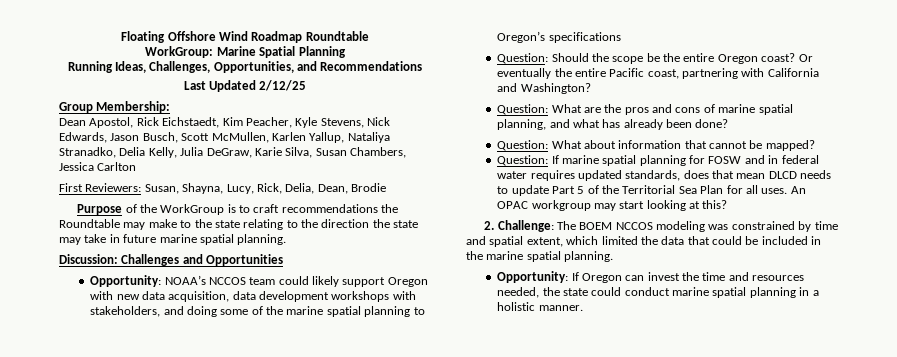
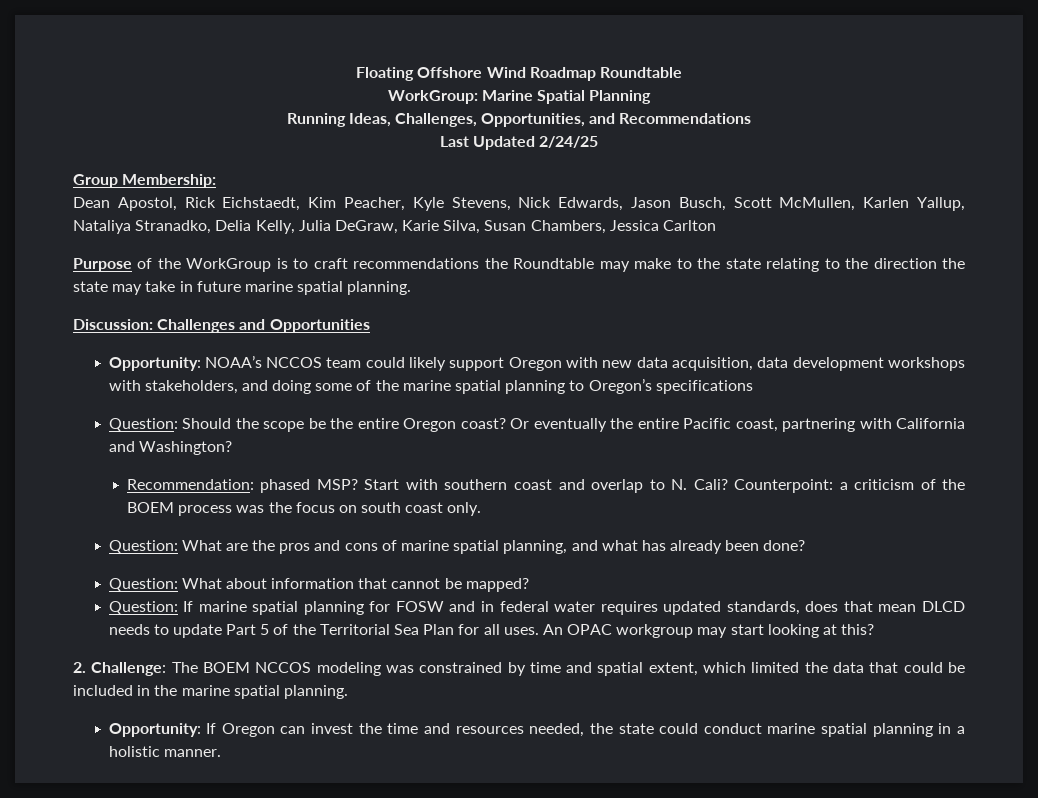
- Last Updated 2/12/25
+ Last Updated 2/24/25
- First Reviewers: Susan, Shayna, Lucy, Rick, Delia, Dean, Brodie
+ Recommendation: phased MSP? Start with southern coast and overlap to N. Cali? Counterpoint: a criticism of the BOEM process was the focus on south coast only.

